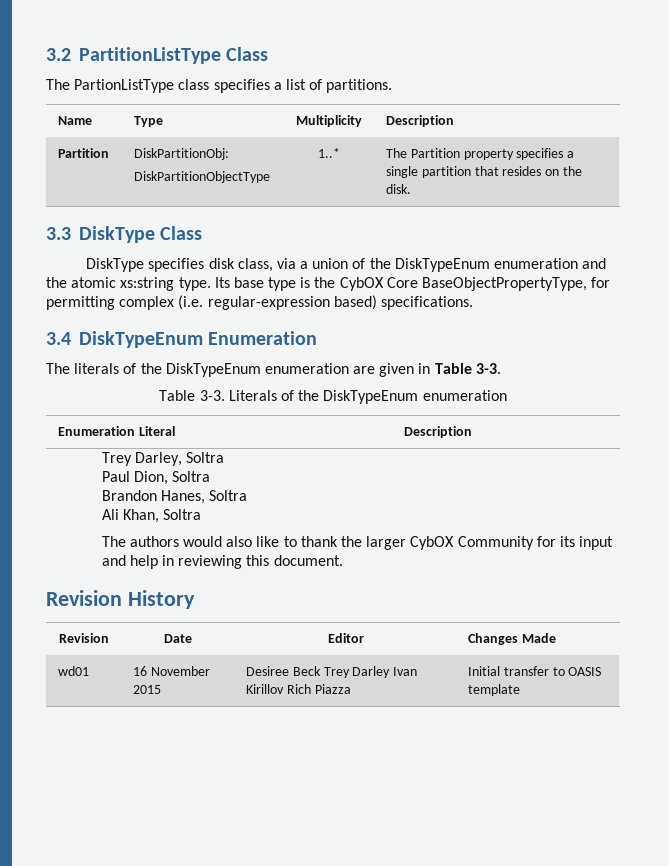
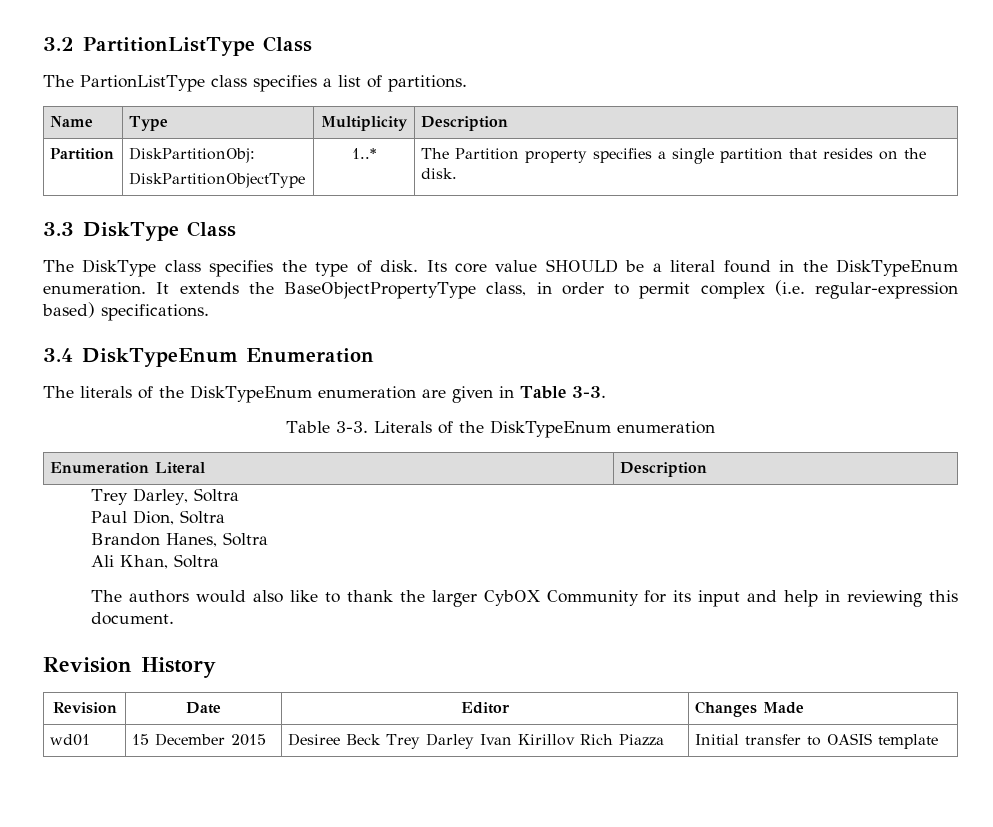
- DiskType specifies disk class, via a union of the DiskTypeEnum enumeration and the atomic xs:string type. Its base type is the CybOX Core BaseObjectPropertyType, for permitting complex (i.e. regular-expression based) specifications.
+ The DiskType class specifies the type of disk. Its core value SHOULD be a literal found in the DiskTypeEnum enumeration. It extends the BaseObjectPropertyType class, in order to permit complex (i.e. regular-expression based) specifications.
- wd01 | 16 November 2015 | Desiree Beck Trey Darley Ivan Kirillov Rich Piazza | Initial transfer to OASIS template
+ wd01 | 15 December 2015 | Desiree Beck Trey Darley Ivan Kirillov Rich Piazza | Initial transfer to OASIS template

